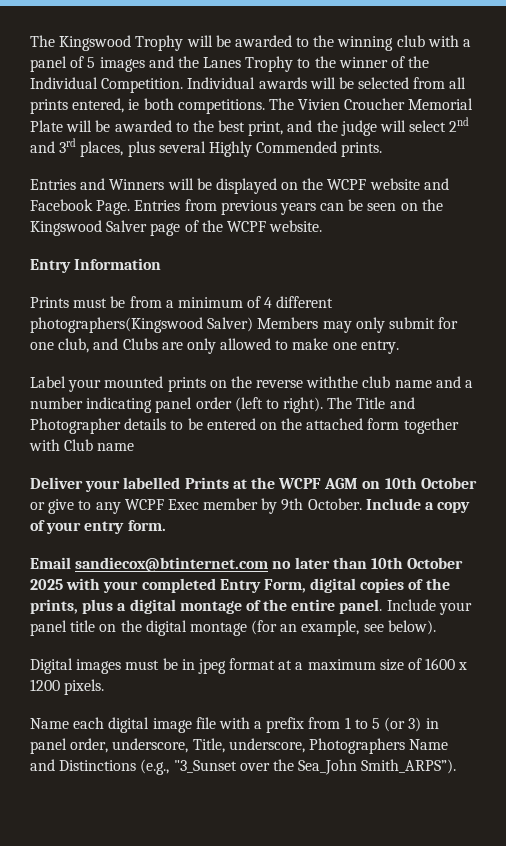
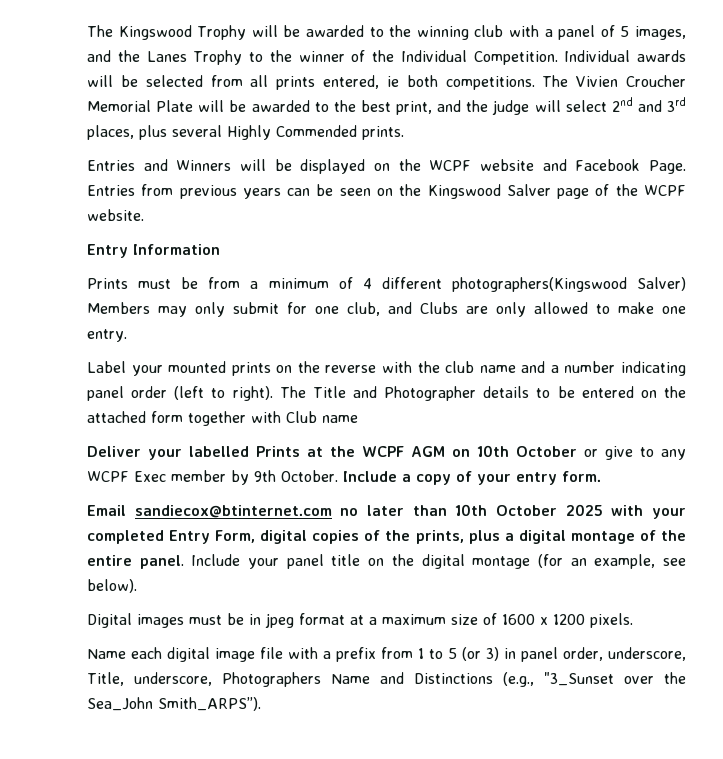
- The Kingswood Trophy will be awarded to the winning club with a panel of 5 images and the Lanes Trophy to the winner of the Individual Competition.
+ The Kingswood Trophy will be awarded to the winning club with a panel of 5 images, and the Lanes Trophy to the winner of the Individual Competition.
- Label your mounted prints on the reverse withthe club name and a number indicating panel order (left to right).
+ Label your mounted prints on the reverse with the club name and a number indicating panel order (left to right).

